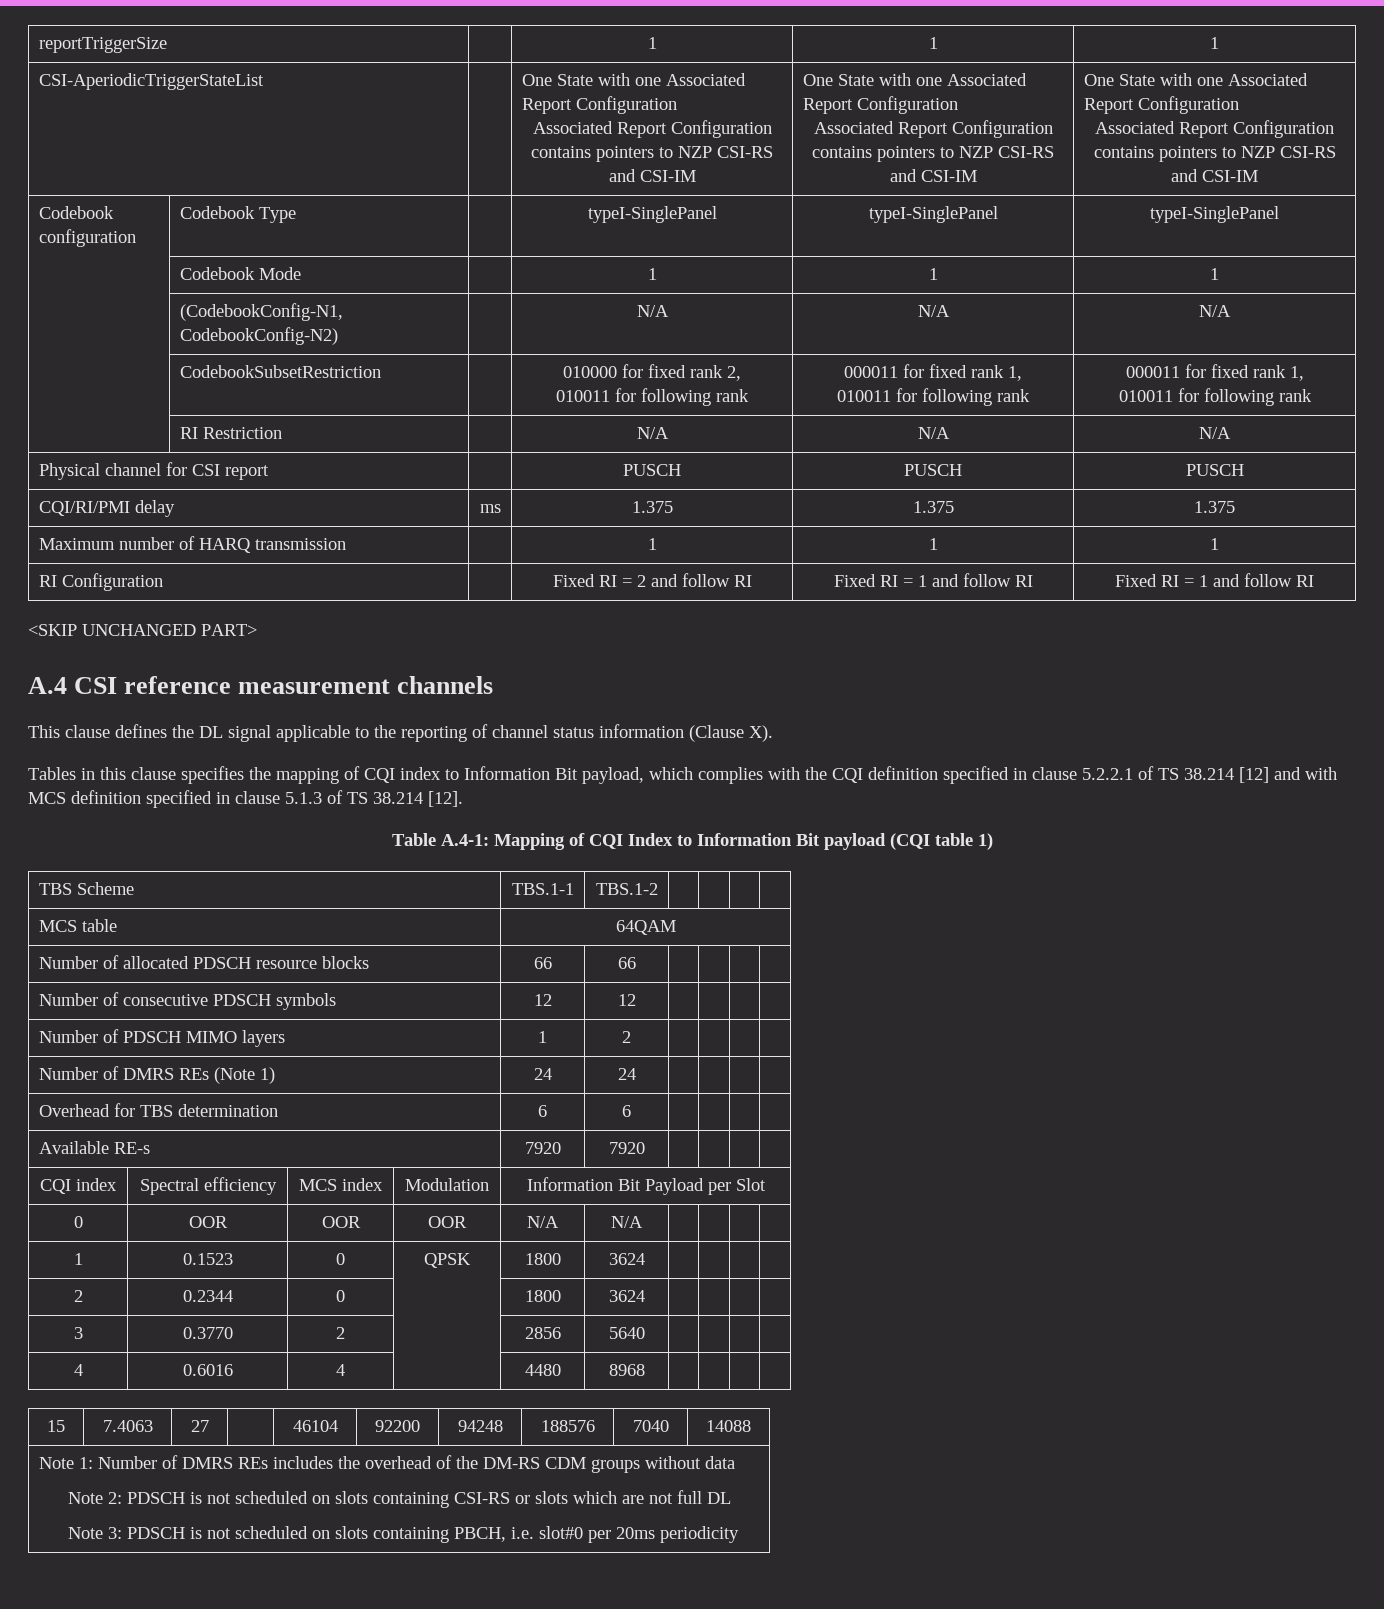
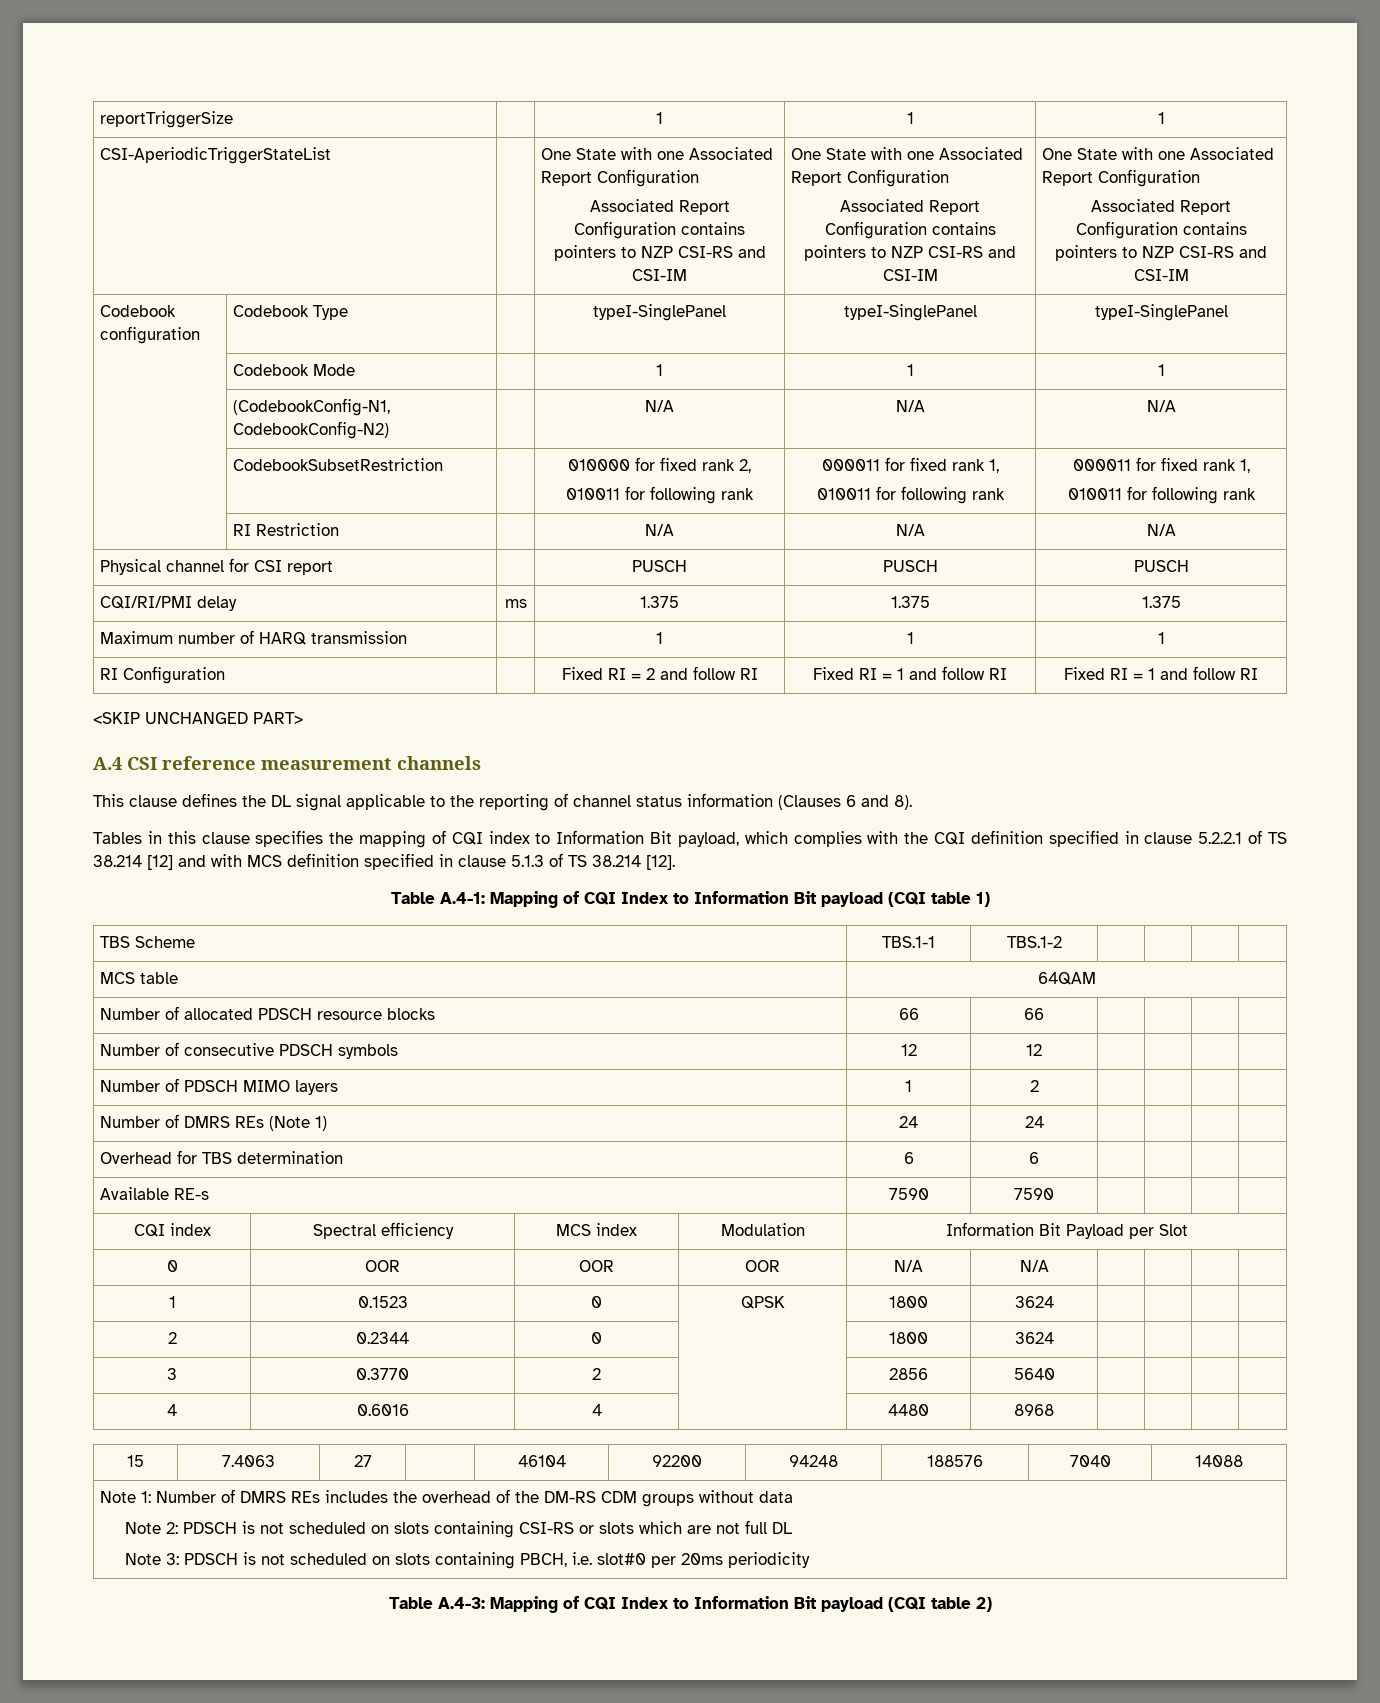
- This clause defines the DL signal applicable to the reporting of channel status information (Clause X).
+ This clause defines the DL signal applicable to the reporting of channel status information (Clauses 6 and 8).
- Available RE-s | 7920 | 7920 | | | |
+ Available RE-s | 7590 | 7590 | | | |
+ Table A.4-3: Mapping of CQI Index to Information Bit payload (CQI table 2)

